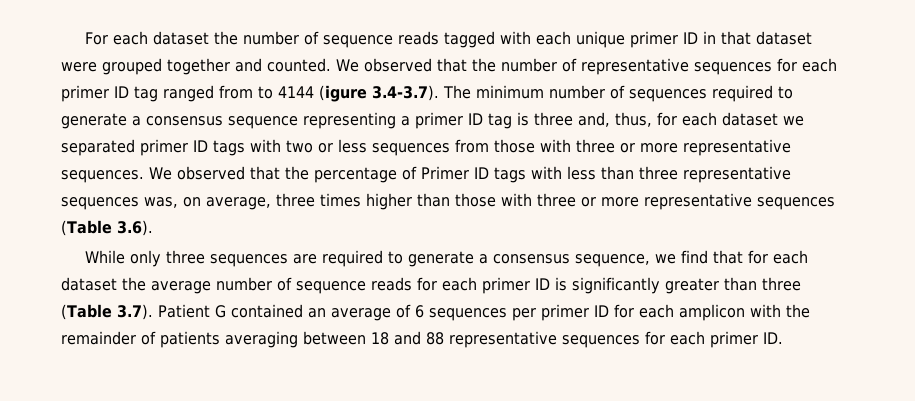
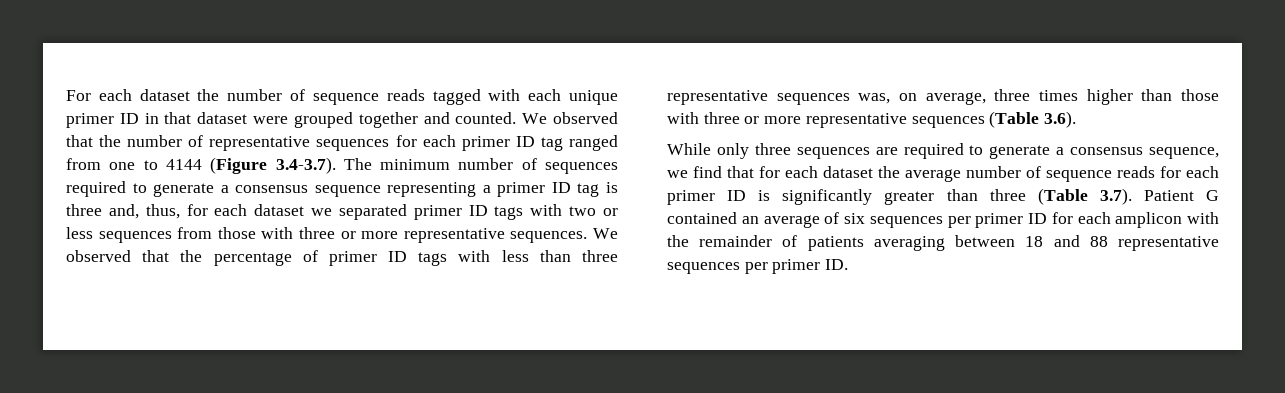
- We observed that the number of representative sequences for each primer ID tag ranged from to 4144 (igure 3.4-3.7). The minimum number of sequences required to generate a consensus sequence representing a primer ID tag is three and, thus, for each dataset we separated primer ID tags with two or less sequences from those with three or more representative sequences.
+ We observed that the number of representative sequences for each primer ID tag ranged from one to 4144 (Figure 3.4-3.7). The minimum number of sequences required to generate a consensus sequence representing a primer ID tag is three and, thus, for each dataset we separated primer ID tags with two or less sequences from those with three or more representative sequences.
- We observed that the percentage of Primer ID tags with less than three representative sequences was, on average, three times higher than those with three or more representative sequences (Table 3.6).
+ We observed that the percentage of primer ID tags with less than three representative sequences was, on average, three times higher than those with three or more representative sequences (Table 3.6).
- While only three sequences are required to generate a consensus sequence, we find that for each dataset the average number of sequence reads for each primer ID is significantly greater than three (Table 3.7). Patient G contained an average of 6 sequences per primer ID for each amplicon with the remainder of patients averaging between 18 and 88 representative sequences for each primer ID.
+ While only three sequences are required to generate a consensus sequence, we find that for each dataset the average number of sequence reads for each primer ID is significantly greater than three (Table 3.7). Patient G contained an average of six sequences per primer ID for each amplicon with the remainder of patients averaging between 18 and 88 representative sequences per primer ID.

